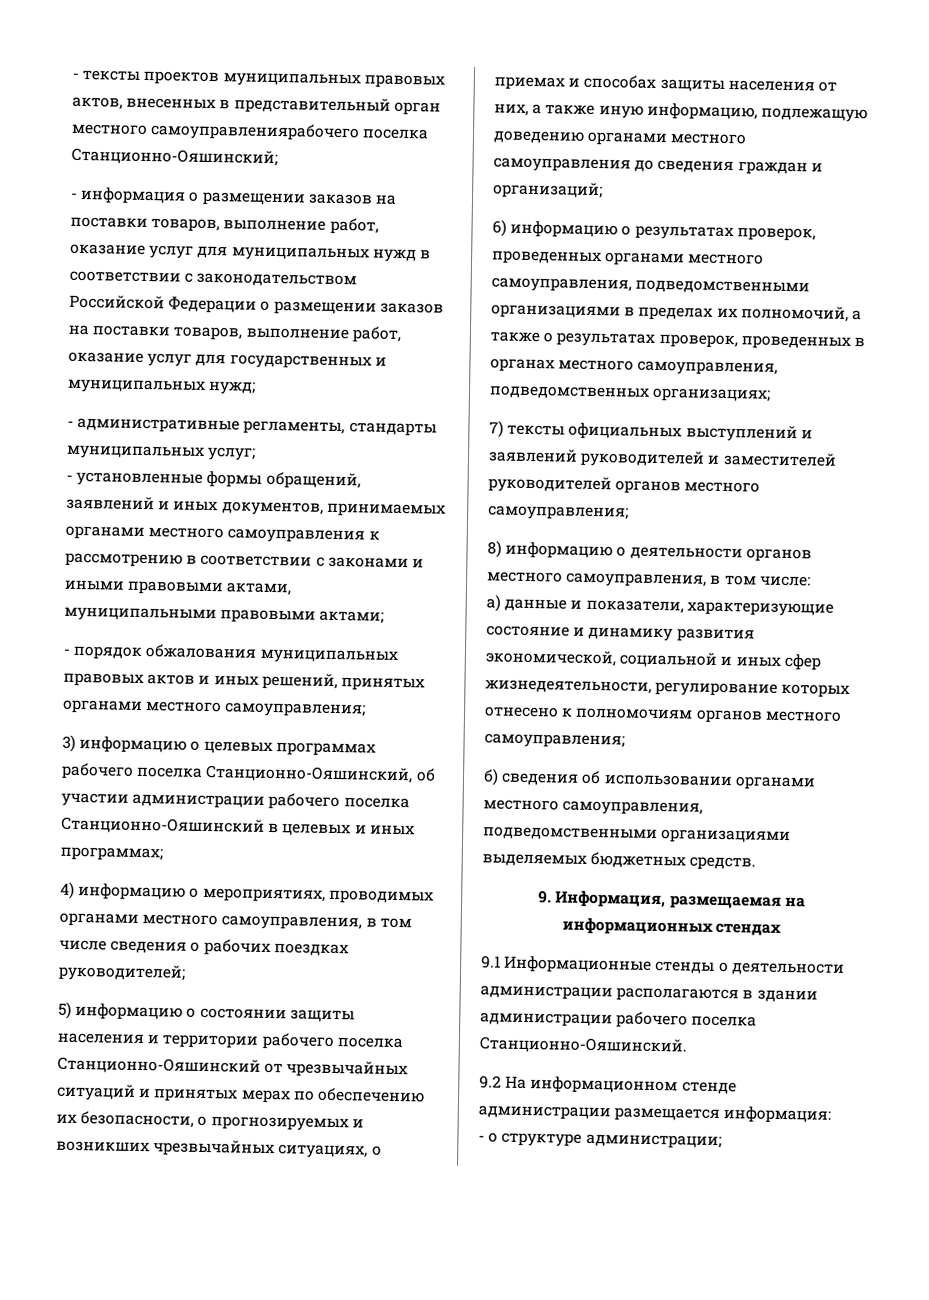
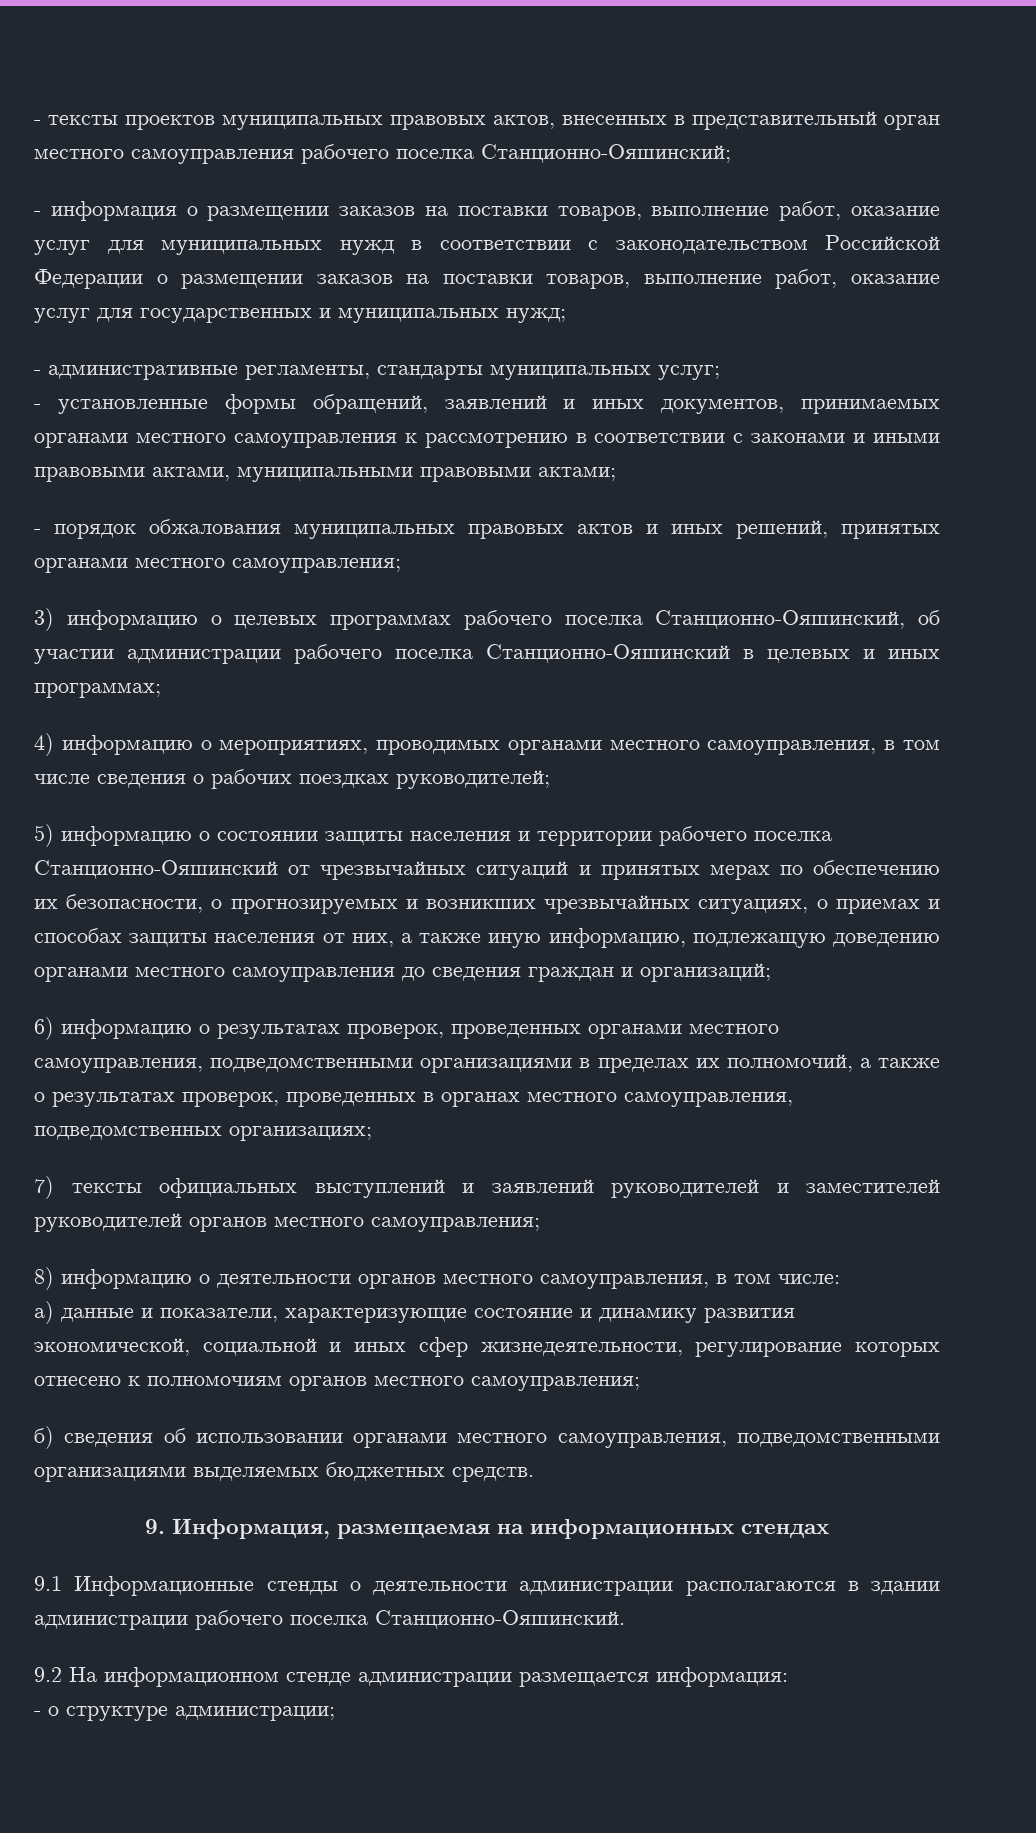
- - тексты проектов муниципальных правовых актов, внесенных в представительный орган местного самоуправлениярабочего поселка Станционно-Ояшинский;
+ - тексты проектов муниципальных правовых актов, внесенных в представительный орган местного самоуправления рабочего поселка Станционно-Ояшинский;

